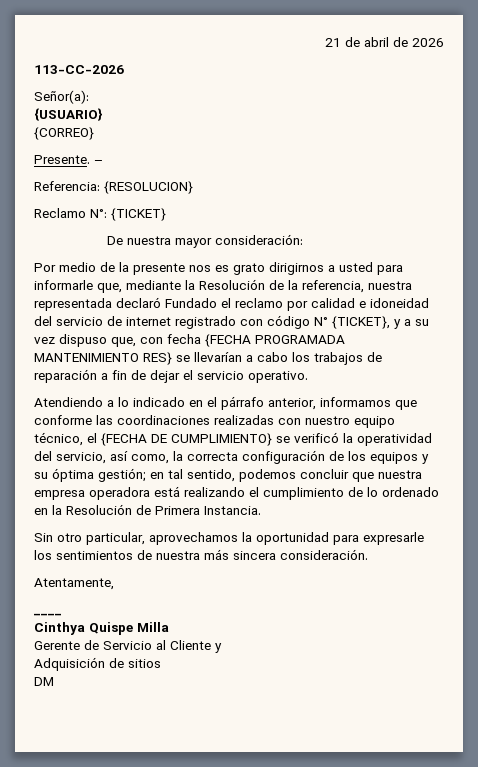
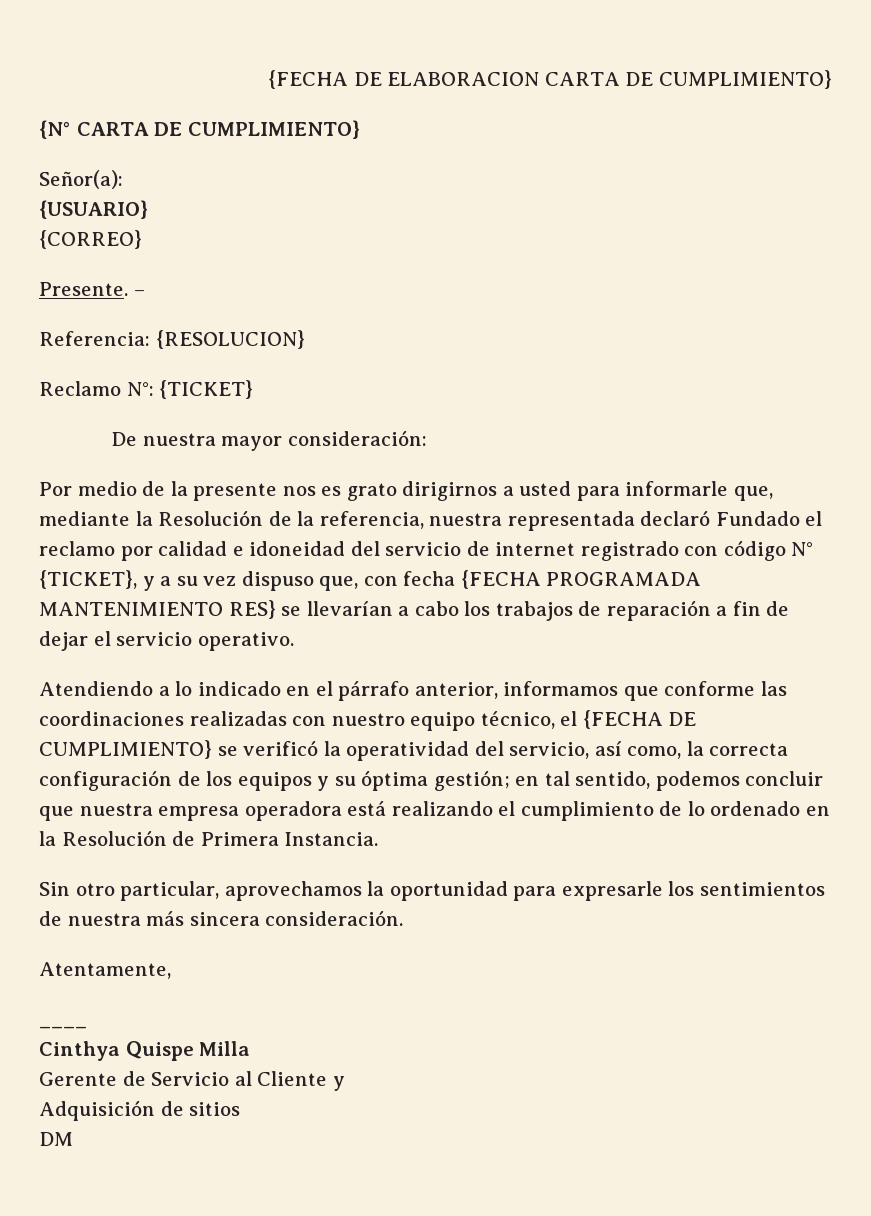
- 21 de abril de 2026
- 113-CC-2026
+ {FECHA DE ELABORACION CARTA DE CUMPLIMIENTO}
+ {N° CARTA DE CUMPLIMIENTO}

